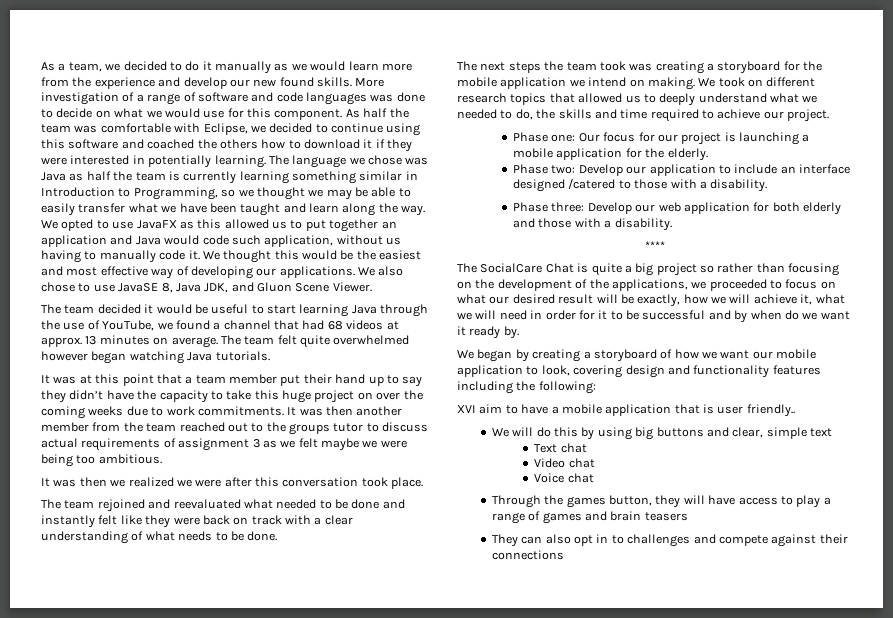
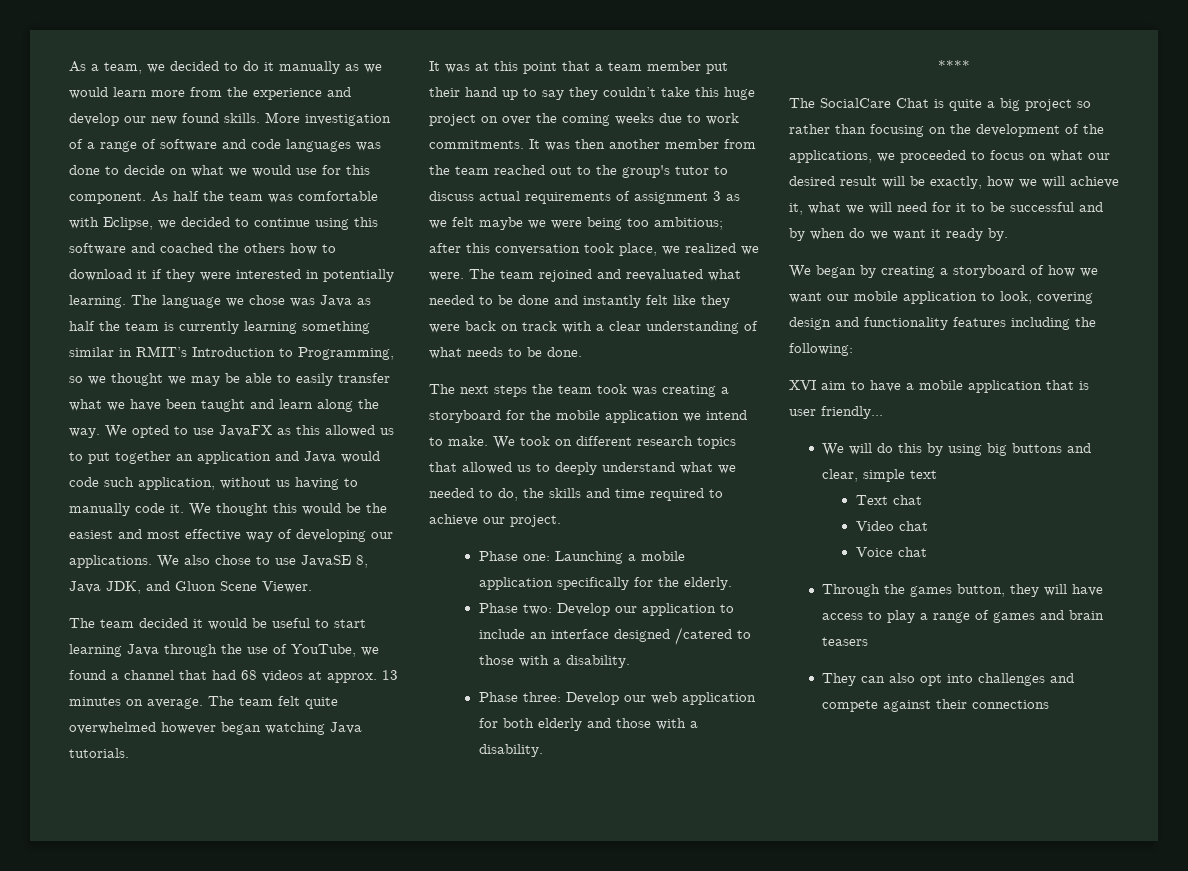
- The language we chose was Java as half the team is currently learning something similar in Introduction to Programming, so we thought we may be able to easily transfer what we have been taught and learn along the way.
+ The language we chose was Java as half the team is currently learning something similar in RMIT’s Introduction to Programming, so we thought we may be able to easily transfer what we have been taught and learn along the way.
- It was at this point that a team member put their hand up to say they didn’t have the capacity to take this huge project on over the coming weeks due to work commitments.
+ It was at this point that a team member put their hand up to say they couldn’t take this huge project on over the coming weeks due to work commitments.
- It was then another member from the team reached out to the groups tutor to discuss actual requirements of assignment 3 as we felt maybe we were being too ambitious.
- It was then we realized we were after this conversation took place.
- The team rejoined and reevaluated what needed to be done and instantly felt like they were back on track with a clear understanding of what needs to be done.
+ It was then another member from the team reached out to the group's tutor to discuss actual requirements of assignment 3 as we felt maybe we were being too ambitious; after this conversation took place, we realized we were. The team rejoined and reevaluated what needed to be done and instantly felt like they were back on track with a clear understanding of what needs to be done.
- The next steps the team took was creating a storyboard for the mobile application we intend on making.
+ The next steps the team took was creating a storyboard for the mobile application we intend to make.
- Phase one: Our focus for our project is launching a mobile application for the elderly.
+ Phase one: Launching a mobile application specifically for the elderly.
- The SocialCare Chat is quite a big project so rather than focusing on the development of the applications, we proceeded to focus on what our desired result will be exactly, how we will achieve it, what we will need in order for it to be successful and by when do we want it ready by.
+ The SocialCare Chat is quite a big project so rather than focusing on the development of the applications, we proceeded to focus on what our desired result will be exactly, how we will achieve it, what we will need for it to be successful and by when do we want it ready by.
- XVI aim to have a mobile application that is user friendly..
+ XVI aim to have a mobile application that is user friendly...
- They can also opt in to challenges and compete against their connections
+ They can also opt into challenges and compete against their connections

